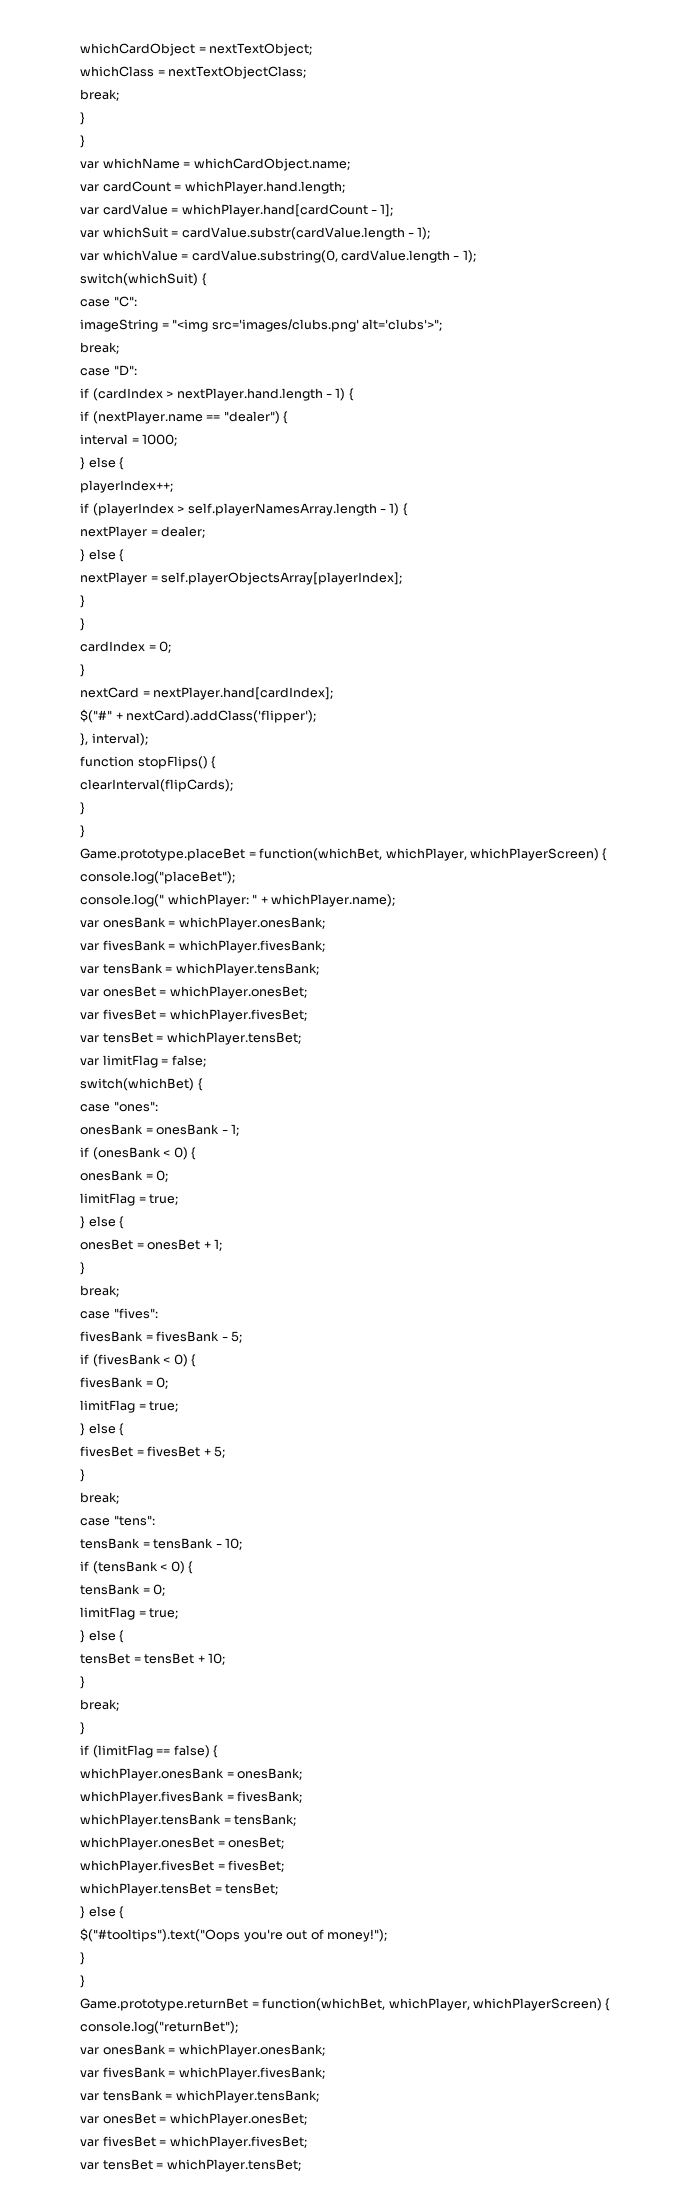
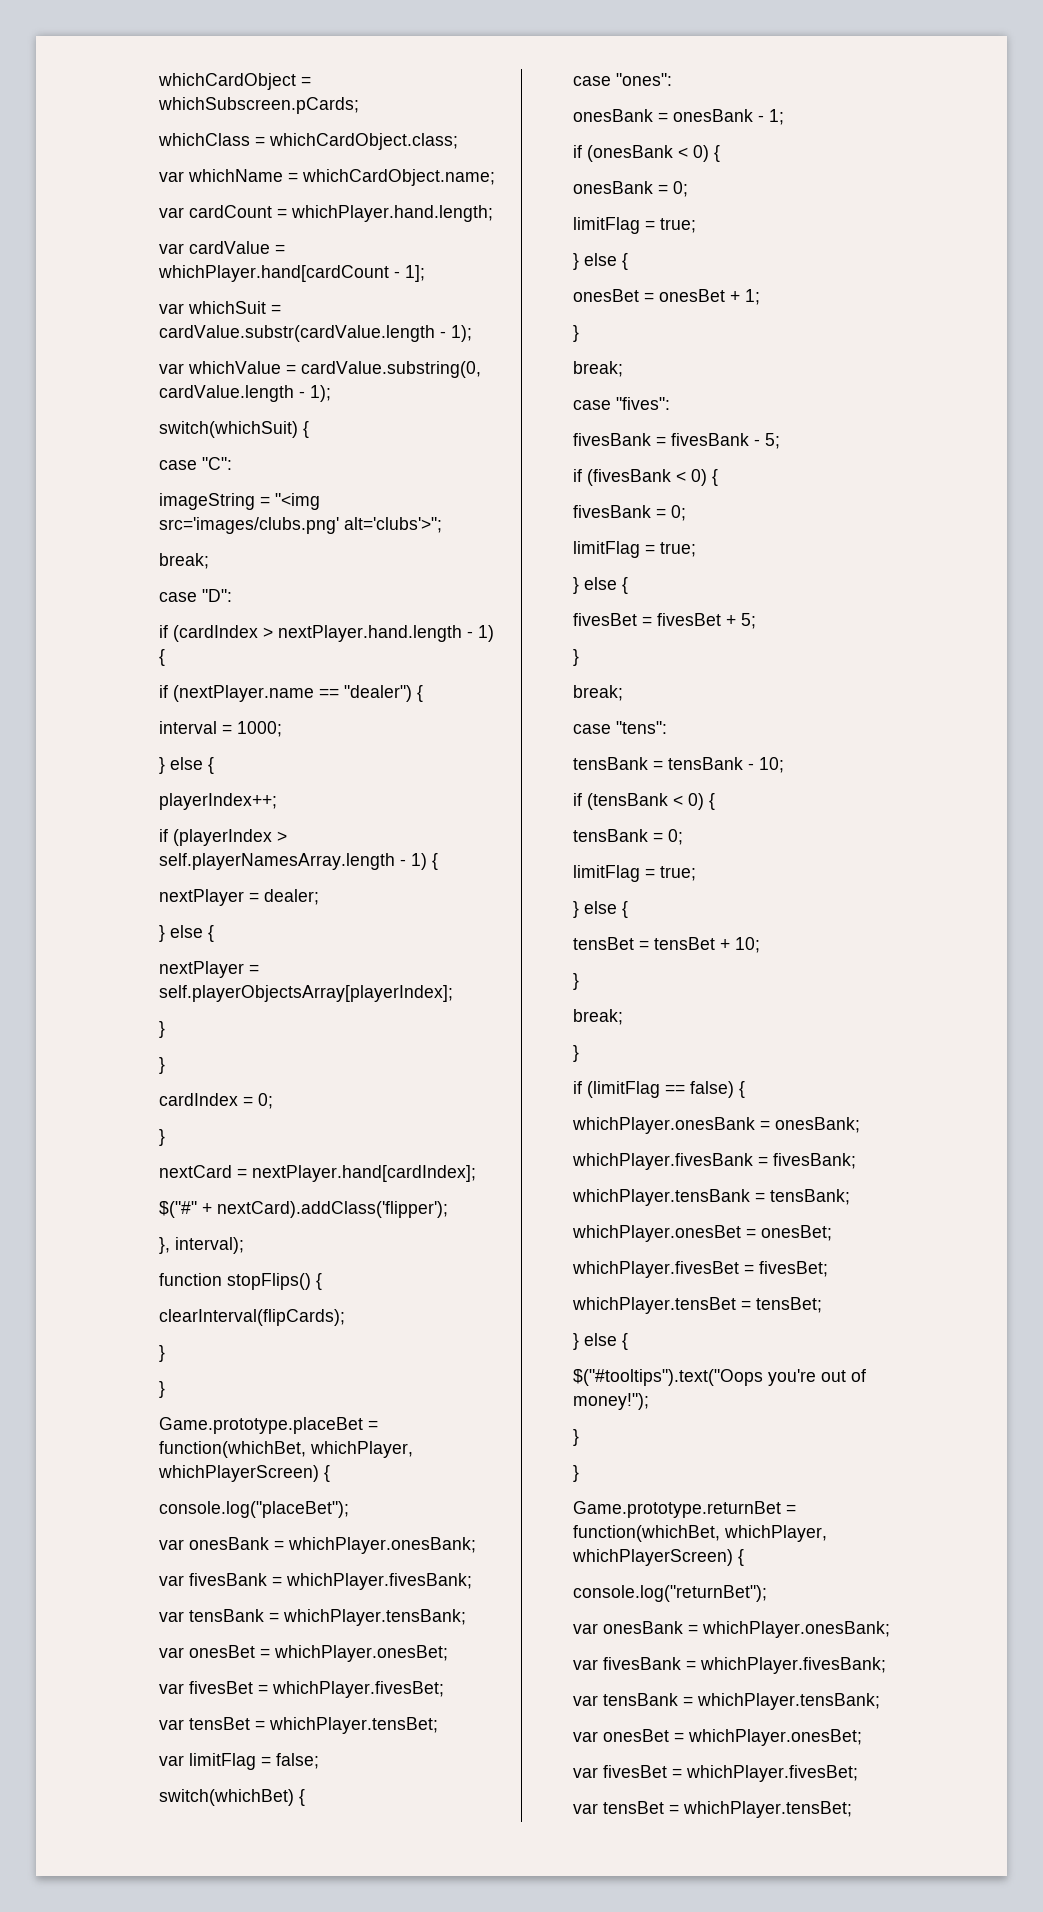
- whichCardObject = nextTextObject;
+ whichCardObject = whichSubscreen.pCards;
- whichClass = nextTextObjectClass;
- break;
- }
- }
+ whichClass = whichCardObject.class;
- console.log(" whichPlayer: " + whichPlayer.name);

